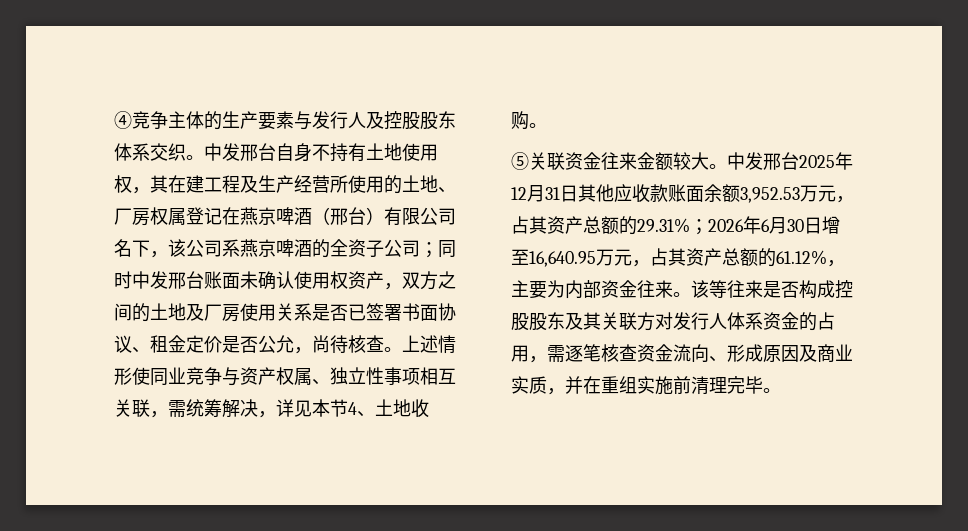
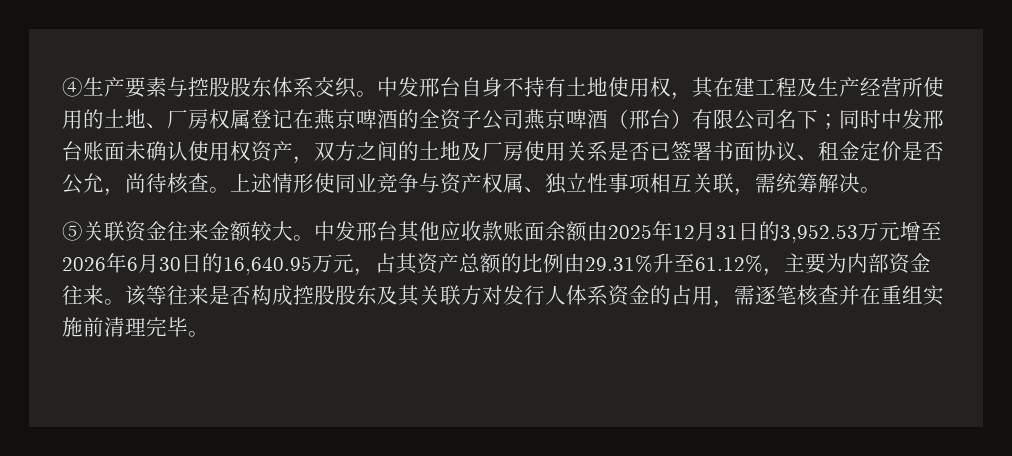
- ④竞争主体的生产要素与发行人及控股股东体系交织。
+ ④生产要素与控股股东体系交织。
- 中发邢台自身不持有土地使用权，其在建工程及生产经营所使用的土地、厂房权属登记在燕京啤酒（邢台）有限公司名下，该公司系燕京啤酒的全资子公司；同时中发邢台账面未确认使用权资产，双方之间的土地及厂房使用关系是否已签署书面协议、租金定价是否公允，尚待核查。
+ 中发邢台自身不持有土地使用权，其在建工程及生产经营所使用的土地、厂房权属登记在燕京啤酒的全资子公司燕京啤酒（邢台）有限公司名下；同时中发邢台账面未确认使用权资产，双方之间的土地及厂房使用关系是否已签署书面协议、租金定价是否公允，尚待核查。
- 上述情形使同业竞争与资产权属、独立性事项相互关联，需统筹解决，详见本节4、土地收购。
+ 上述情形使同业竞争与资产权属、独立性事项相互关联，需统筹解决。
- 中发邢台2025年12月31日其他应收款账面余额3,952.53万元，占其资产总额的29.31%；2026年6月30日增至16,640.95万元，占其资产总额的61.12%，主要为内部资金往来。
+ 中发邢台其他应收款账面余额由2025年12月31日的3,952.53万元增至2026年6月30日的16,640.95万元，占其资产总额的比例由29.31%升至61.12%，主要为内部资金往来。
- 该等往来是否构成控股股东及其关联方对发行人体系资金的占用，需逐笔核查资金流向、形成原因及商业实质，并在重组实施前清理完毕。
+ 该等往来是否构成控股股东及其关联方对发行人体系资金的占用，需逐笔核查并在重组实施前清理完毕。

